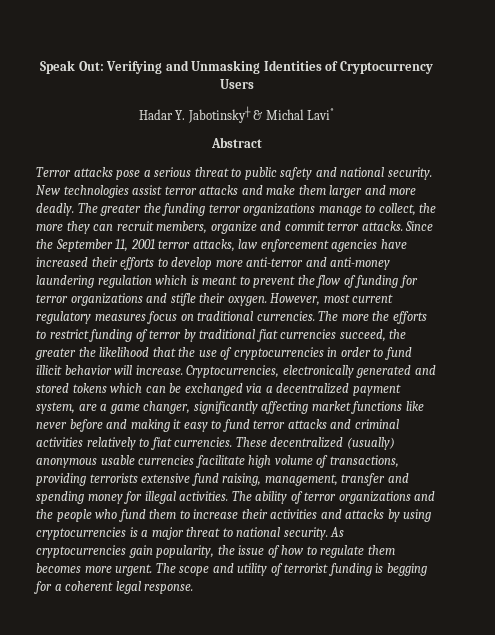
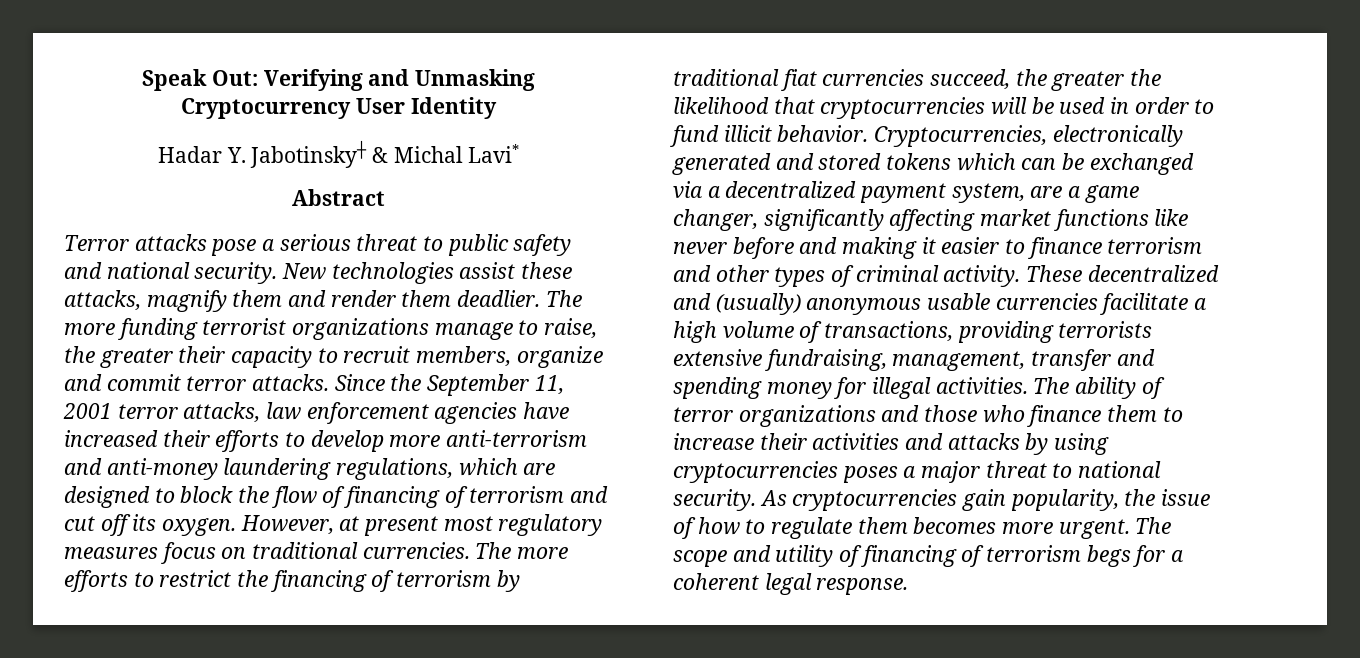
- Speak Out: Verifying and Unmasking Identities of Cryptocurrency Users
+ Speak Out: Verifying and Unmasking Cryptocurrency User Identity
- New technologies assist terror attacks and make them larger and more deadly. The greater the funding terror organizations manage to collect, the more they can recruit members, organize and commit terror attacks.
+ New technologies assist these attacks, magnify them and render them deadlier. The more funding terrorist organizations manage to raise, the greater their capacity to recruit members, organize and commit terror attacks.
- Since the September 11, 2001 terror attacks, law enforcement agencies have increased their efforts to develop more anti-terror and anti-money laundering regulation which is meant to prevent the flow of funding for terror organizations and stifle their oxygen. However, most current regulatory measures focus on traditional currencies.
+ Since the September 11, 2001 terror attacks, law enforcement agencies have increased their efforts to develop more anti-terrorism and anti-money laundering regulations, which are designed to block the flow of financing of terrorism and cut off its oxygen. However, at present most regulatory measures focus on traditional currencies.
- The more the efforts to restrict funding of terror by traditional fiat currencies succeed, the greater the likelihood that the use of cryptocurrencies in order to fund illicit behavior will increase.
+ The more efforts to restrict the financing of terrorism by traditional fiat currencies succeed, the greater the likelihood that cryptocurrencies will be used in order to fund illicit behavior.
- Cryptocurrencies, electronically generated and stored tokens which can be exchanged via a decentralized payment system, are a game changer, significantly affecting market functions like never before and making it easy to fund terror attacks and criminal activities relatively to fiat currencies.
+ Cryptocurrencies, electronically generated and stored tokens which can be exchanged via a decentralized payment system, are a game changer, significantly affecting market functions like never before and making it easier to finance terrorism and other types of criminal activity.
- These decentralized (usually) anonymous usable currencies facilitate high volume of transactions, providing terrorists extensive fund raising, management, transfer and spending money for illegal activities.
+ These decentralized and (usually) anonymous usable currencies facilitate a high volume of transactions, providing terrorists extensive fundraising, management, transfer and spending money for illegal activities.
- The ability of terror organizations and the people who fund them to increase their activities and attacks by using cryptocurrencies is a major threat to national security.
+ The ability of terror organizations and those who finance them to increase their activities and attacks by using cryptocurrencies poses a major threat to national security.
- The scope and utility of terrorist funding is begging for a coherent legal response.
+ The scope and utility of financing of terrorism begs for a coherent legal response.

